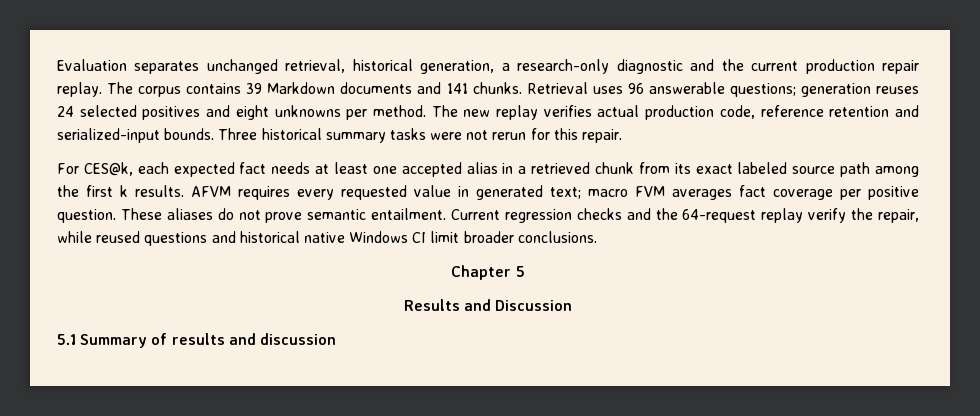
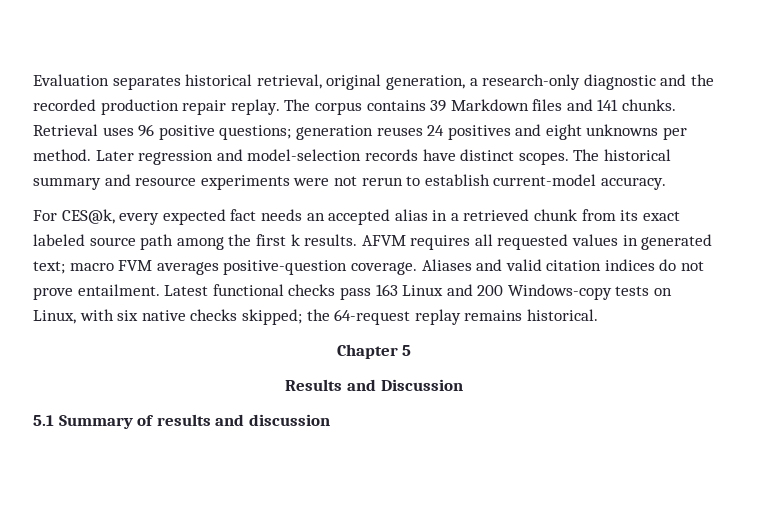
- Evaluation separates unchanged retrieval, historical generation, a research-only diagnostic and the current production repair replay.
+ Evaluation separates historical retrieval, original generation, a research-only diagnostic and the recorded production repair replay.
- The corpus contains 39 Markdown documents and 141 chunks.
+ The corpus contains 39 Markdown files and 141 chunks.
- Retrieval uses 96 answerable questions; generation reuses 24 selected positives and eight unknowns per method.
+ Retrieval uses 96 positive questions; generation reuses 24 positives and eight unknowns per method.
- The new replay verifies actual production code, reference retention and serialized-input bounds. Three historical summary tasks were not rerun for this repair.
+ Later regression and model-selection records have distinct scopes. The historical summary and resource experiments were not rerun to establish current-model accuracy.
- For CES@k, each expected fact needs at least one accepted alias in a retrieved chunk from its exact labeled source path among the first k results.
+ For CES@k, every expected fact needs an accepted alias in a retrieved chunk from its exact labeled source path among the first k results.
- AFVM requires every requested value in generated text; macro FVM averages fact coverage per positive question. These aliases do not prove semantic entailment. Current regression checks and the 64-request replay verify the repair, while reused questions and historical native Windows CI limit broader conclusions.
+ AFVM requires all requested values in generated text; macro FVM averages positive-question coverage. Aliases and valid citation indices do not prove entailment. Latest functional checks pass 163 Linux and 200 Windows-copy tests on Linux, with six native checks skipped; the 64-request replay remains historical.

